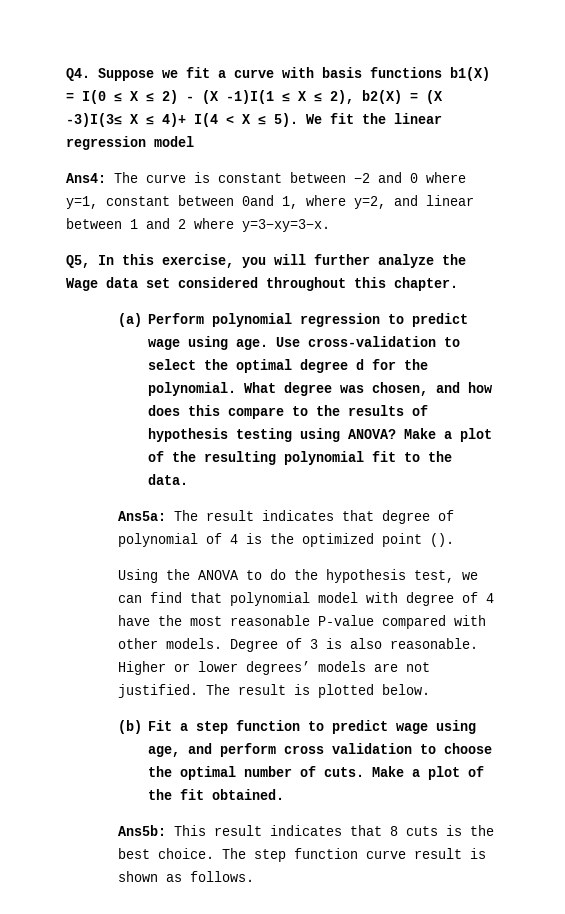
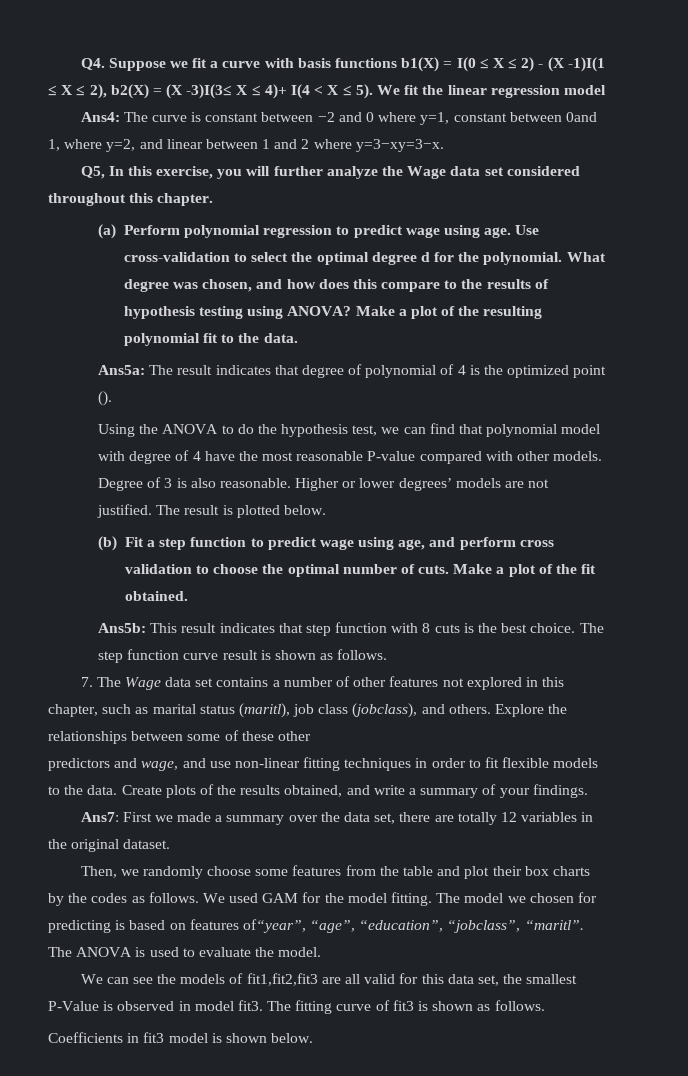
- Ans5b: This result indicates that 8 cuts is the best choice.
+ Ans5b: This result indicates that step function with 8 cuts is the best choice.
+ 7. The Wage data set contains a number of other features not explored in this chapter, such as marital status (maritl), job class (jobclass), and others. Explore the relationships between some of these other
+ predictors and wage, and use non-linear fitting techniques in order to fit flexible models to the data. Create plots of the results obtained, and write a summary of your findings.
+ Ans7: First we made a summary over the data set, there are totally 12 variables in the original dataset.
+ Then, we randomly choose some features from the table and plot their box charts by the codes as follows. We used GAM for the model fitting. The model we chosen for predicting is based on features of“year”, “age”, “education”, “jobclass”, “maritl”. The ANOVA is used to evaluate the model.
+ We can see the models of fit1,fit2,fit3 are all valid for this data set, the smallest P-Value is observed in model fit3. The fitting curve of fit3 is shown as follows.
+ Coefficients in fit3 model is shown below.

